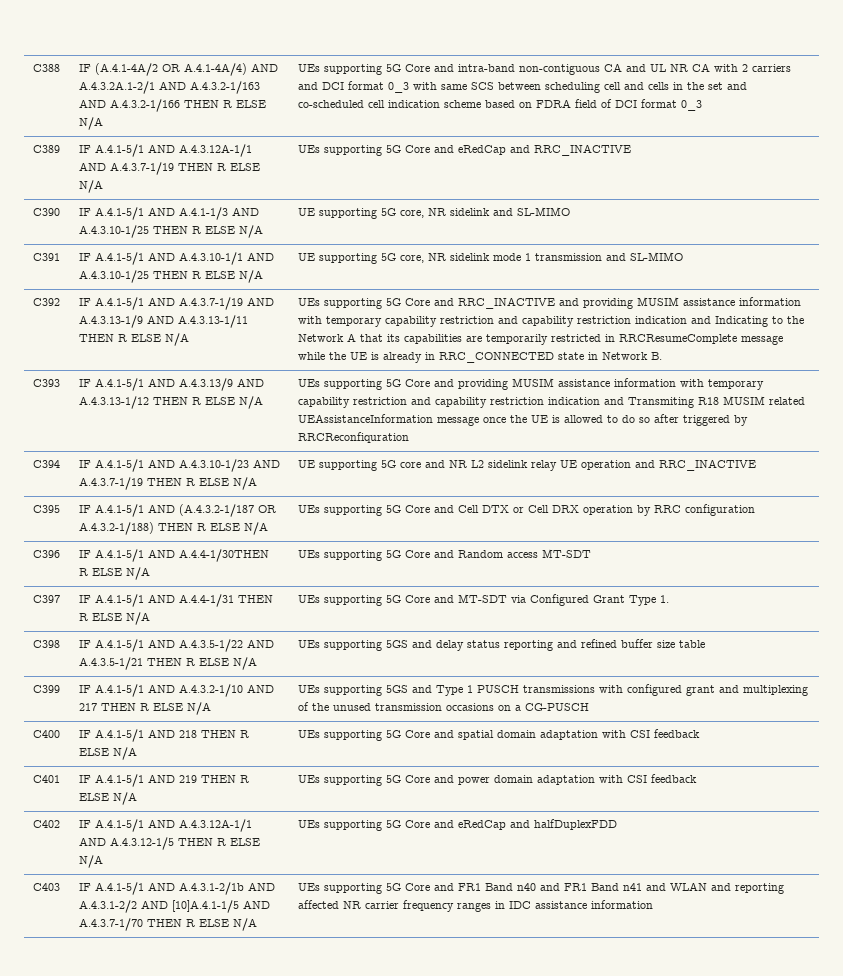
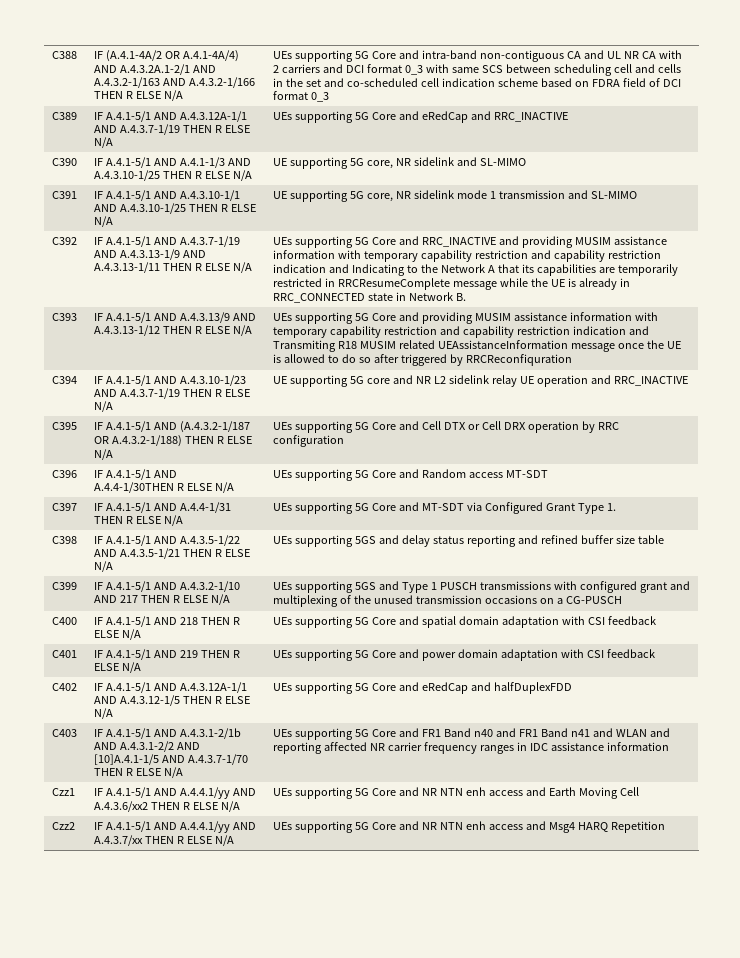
+ Czz1 | IF A.4.1-5/1 AND A.4.4.1/yy AND A.4.3.6/xx2 THEN R ELSE N/A | UEs supporting 5G Core and NR NTN enh access and Earth Moving Cell
+ Czz2 | IF A.4.1-5/1 AND A.4.4.1/yy AND A.4.3.7/xx THEN R ELSE N/A | UEs supporting 5G Core and NR NTN enh access and Msg4 HARQ Repetition

